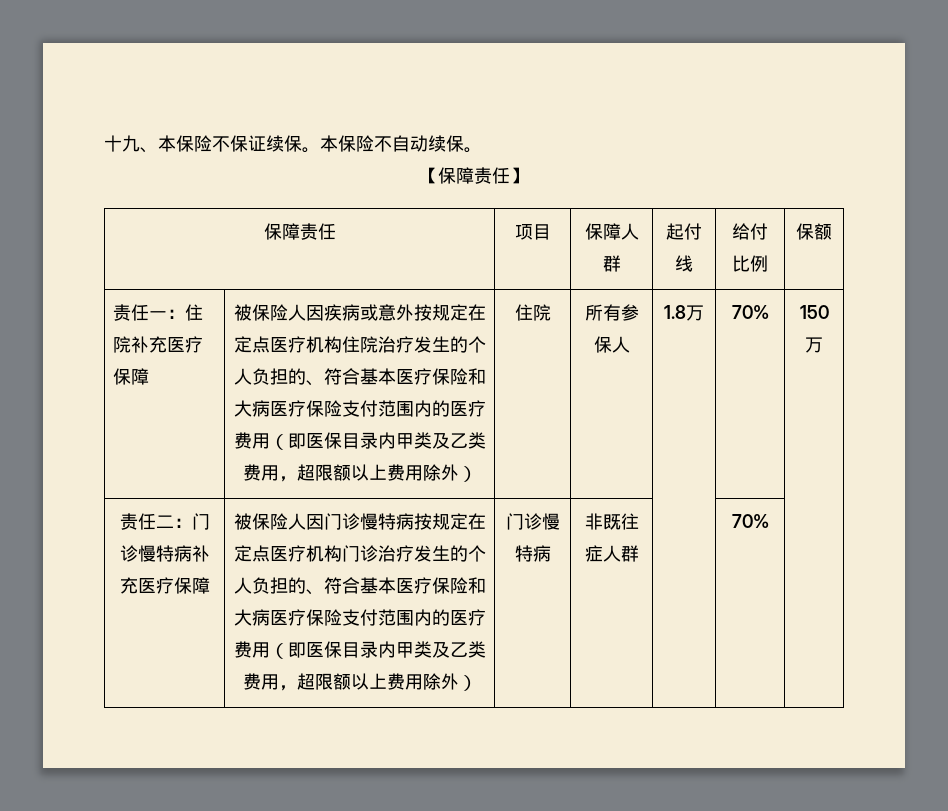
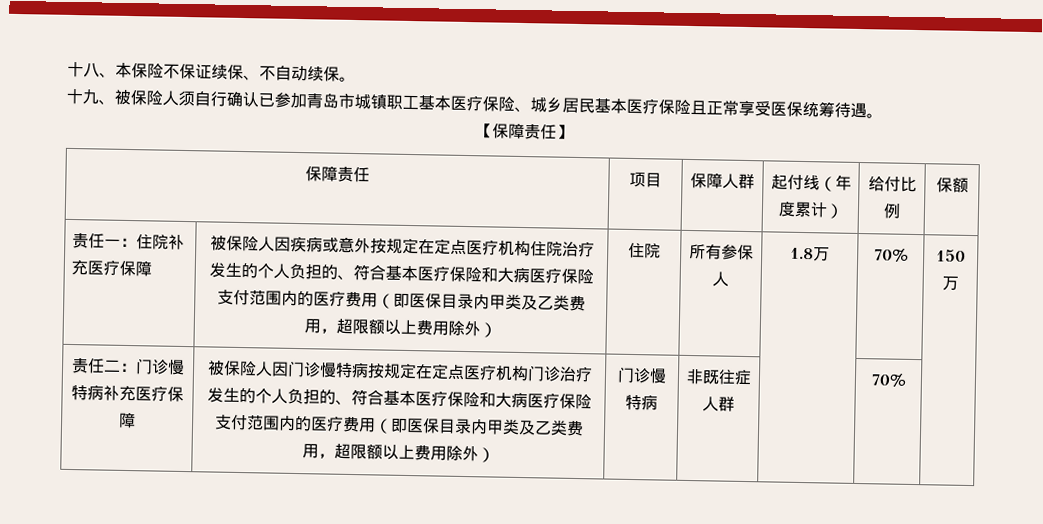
- 十九、本保险不保证续保。本保险不自动续保。
+ 十八、本保险不保证续保、不自动续保。
+ 十九、被保险人须自行确认已参加青岛市城镇职工基本医疗保险、城乡居民基本医疗保险且正常享受医保统筹待遇。
- 保障责任 | 项目 | 保障人群 | 起付线 | 给付比例 | 保额
+ 保障责任 | 项目 | 保障人群 | 起付线（年度累计） | 给付比例 | 保额

